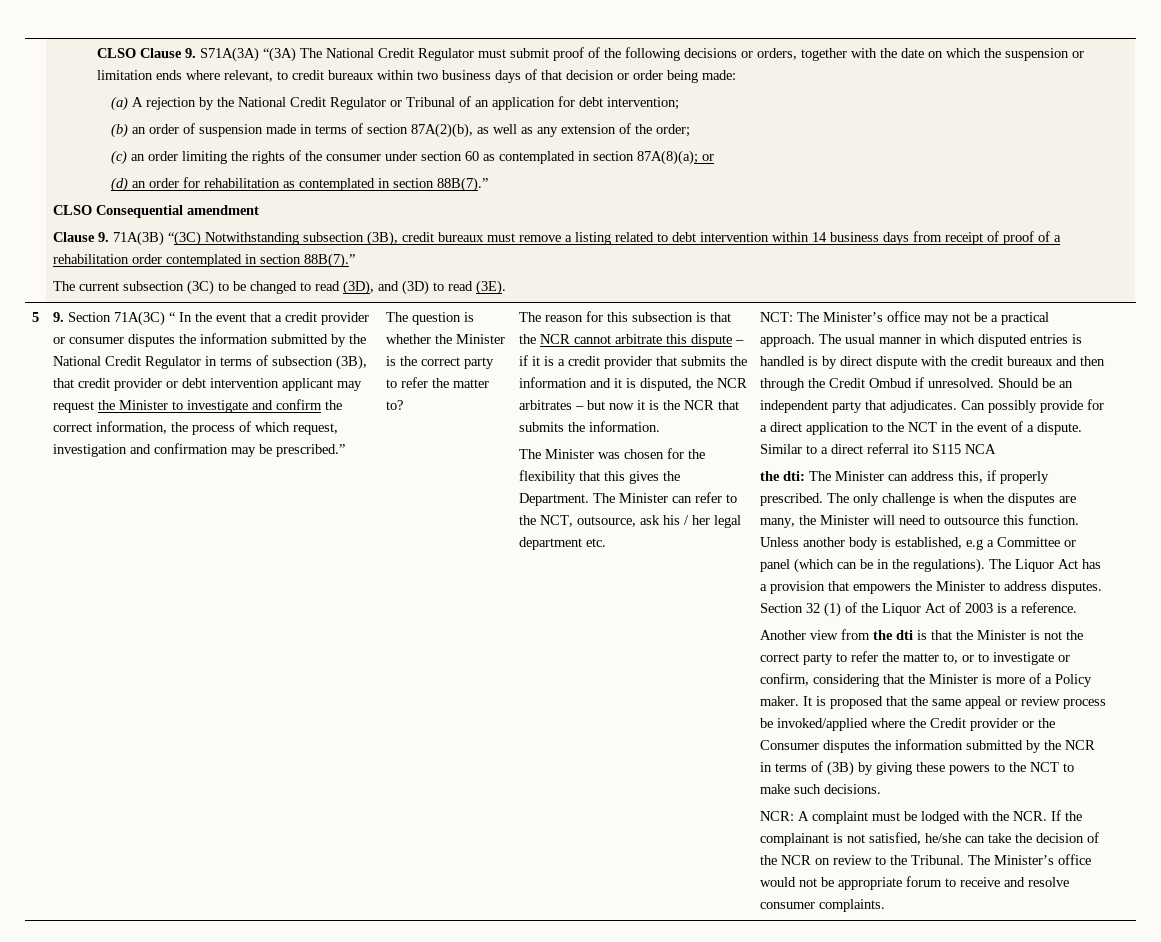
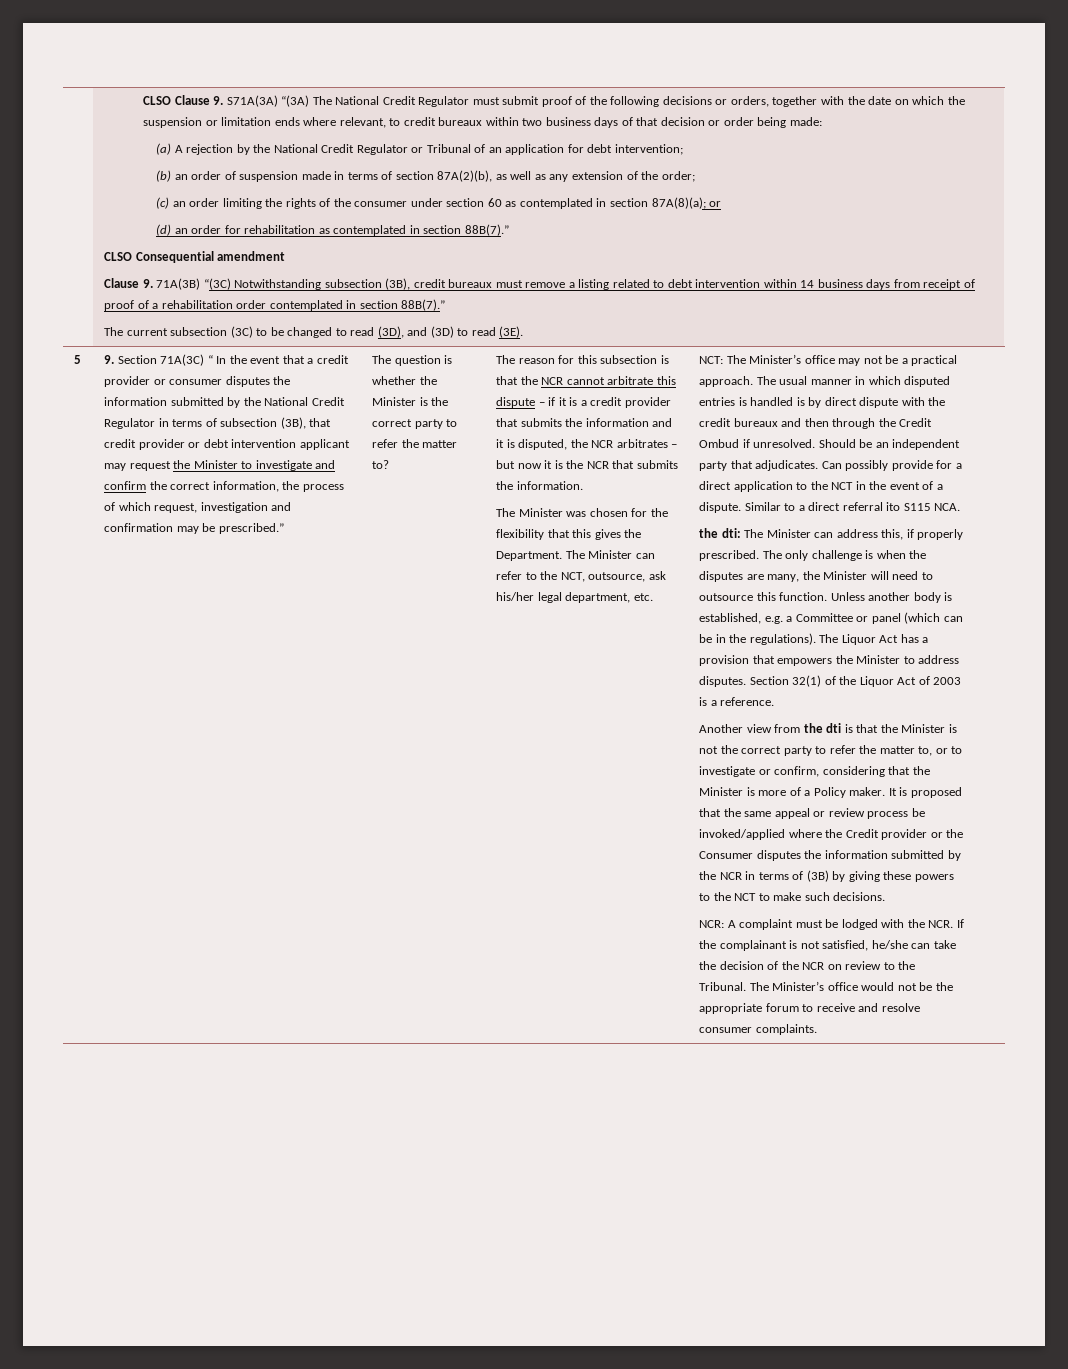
- The Minister can refer to the NCT, outsource, ask his / her legal department etc.
+ The Minister can refer to the NCT, outsource, ask his/her legal department, etc.
- Similar to a direct referral ito S115 NCA
+ Similar to a direct referral ito S115 NCA.
- Unless another body is established, e.g a Committee or panel (which can be in the regulations).
+ Unless another body is established, e.g. a Committee or panel (which can be in the regulations).
- Section 32 (1) of the Liquor Act of 2003 is a reference.
+ Section 32(1) of the Liquor Act of 2003 is a reference.
- The Minister’s office would not be appropriate forum to receive and resolve consumer complaints.
+ The Minister’s office would not be the appropriate forum to receive and resolve consumer complaints.

